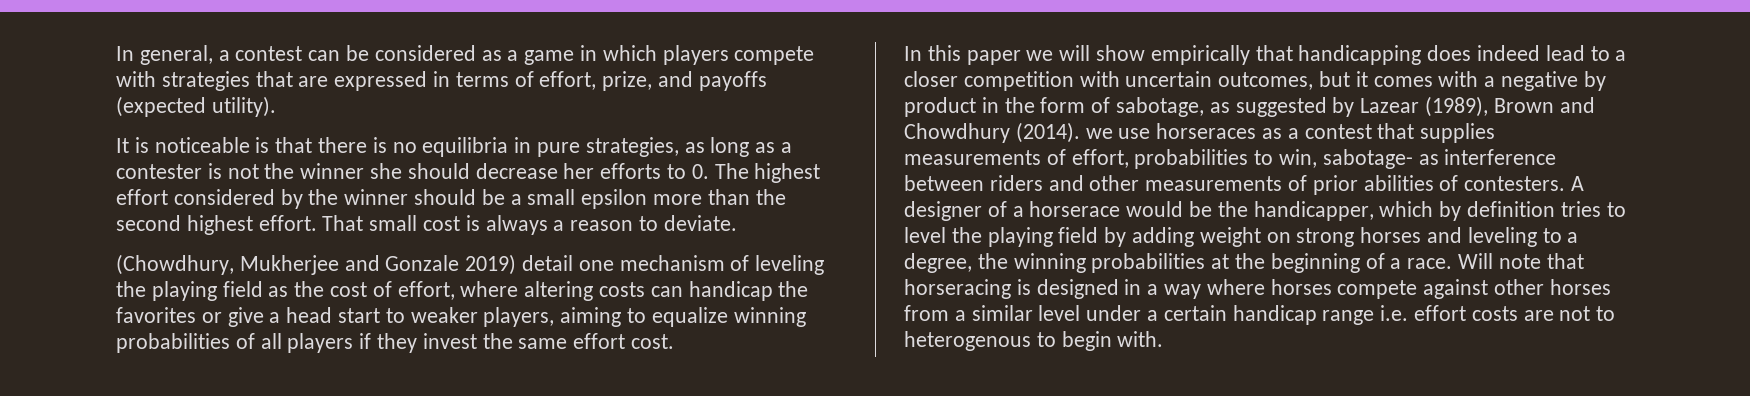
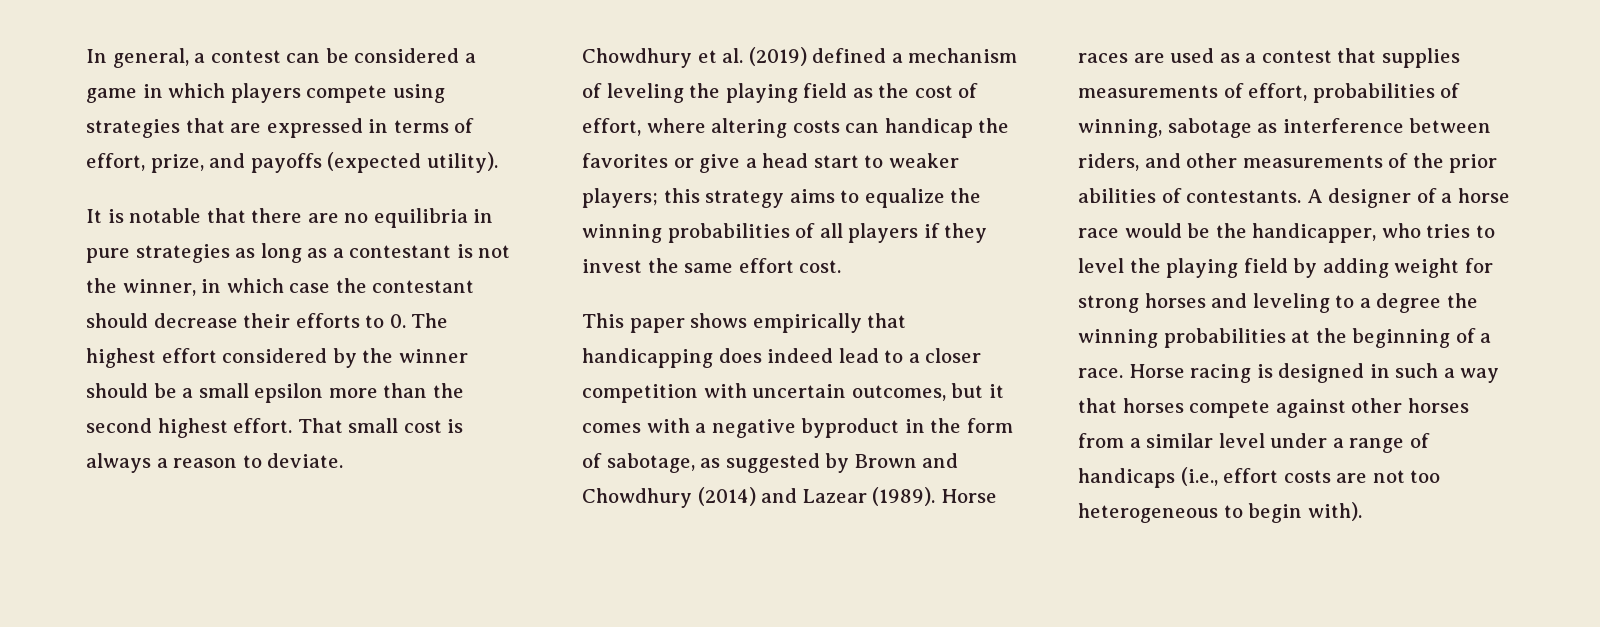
- In general, a contest can be considered as a game in which players compete with strategies that are expressed in terms of effort, prize, and payoffs (expected utility).
+ In general, a contest can be considered a game in which players compete using strategies that are expressed in terms of effort, prize, and payoffs (expected utility).
- It is noticeable is that there is no equilibria in pure strategies, as long as a contester is not the winner she should decrease her efforts to 0. The highest effort considered by the winner should be a small epsilon more than the second highest effort.
+ It is notable that there are no equilibria in pure strategies as long as a contestant is not the winner, in which case the contestant should decrease their efforts to 0. The highest effort considered by the winner should be a small epsilon more than the second highest effort.
- (Chowdhury, Mukherjee and Gonzale 2019) detail one mechanism of leveling the playing field as the cost of effort, where altering costs can handicap the favorites or give a head start to weaker players, aiming to equalize winning probabilities of all players if they invest the same effort cost.
+ Chowdhury et al. (2019) defined a mechanism of leveling the playing field as the cost of effort, where altering costs can handicap the favorites or give a head start to weaker players; this strategy aims to equalize the winning probabilities of all players if they invest the same effort cost.
- In this paper we will show empirically that handicapping does indeed lead to a closer competition with uncertain outcomes, but it comes with a negative by product in the form of sabotage, as suggested by Lazear (1989), Brown and Chowdhury (2014). we use horseraces as a contest that supplies measurements of effort, probabilities to win, sabotage- as interference between riders and other measurements of prior abilities of contesters.
+ This paper shows empirically that handicapping does indeed lead to a closer competition with uncertain outcomes, but it comes with a negative byproduct in the form of sabotage, as suggested by Brown and Chowdhury (2014) and Lazear (1989). Horse races are used as a contest that supplies measurements of effort, probabilities of winning, sabotage as interference between riders, and other measurements of the prior abilities of contestants.
- A designer of a horserace would be the handicapper, which by definition tries to level the playing field by adding weight on strong horses and leveling to a degree, the winning probabilities at the beginning of a race.
+ A designer of a horse race would be the handicapper, who tries to level the playing field by adding weight for strong horses and leveling to a degree the winning probabilities at the beginning of a race.
- Will note that horseracing is designed in a way where horses compete against other horses from a similar level under a certain handicap range i.e. effort costs are not to heterogenous to begin with.
+ Horse racing is designed in such a way that horses compete against other horses from a similar level under a range of handicaps (i.e., effort costs are not too heterogeneous to begin with).

